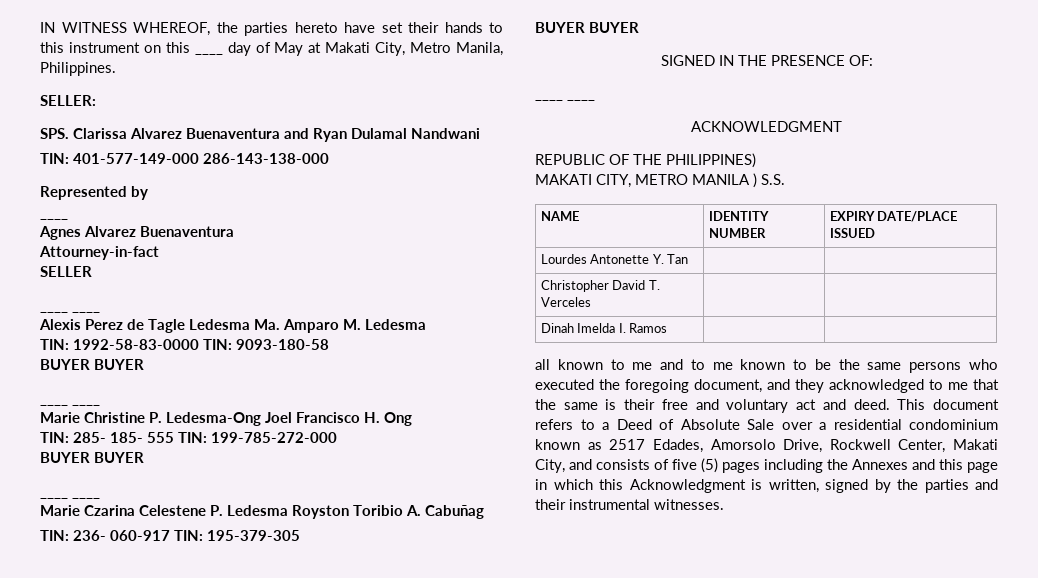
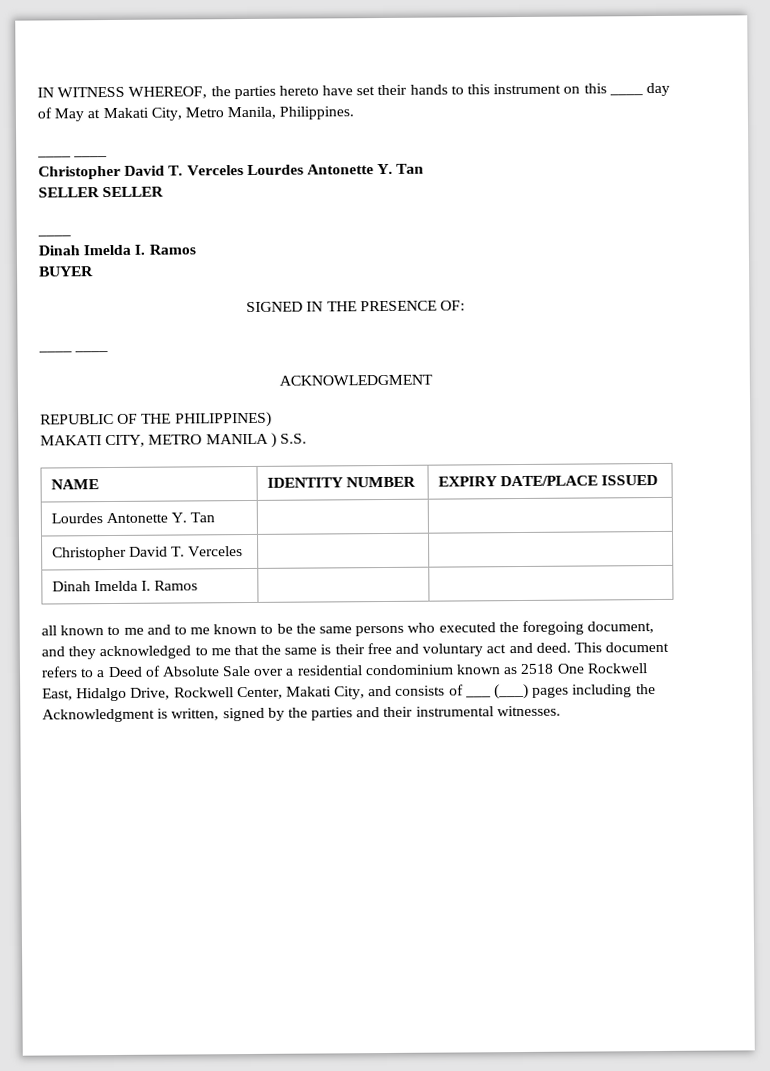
  IN WITNESS WHEREOF, the parties hereto have set their hands to this instrument on this ____ day of May at Makati City, Metro Manila, Philippines.
- SELLER:
- SPS. Clarissa Alvarez Buenaventura and Ryan Dulamal Nandwani
- TIN: 401-577-149-000 286-143-138-000
- Represented by
+ ____ ____
+ Christopher David T. Verceles Lourdes Antonette Y. Tan
+ SELLER SELLER
  ____
- Agnes Alvarez Buenaventura
- Attourney-in-fact
- SELLER
- ____ ____
- Alexis Perez de Tagle Ledesma Ma. Amparo M. Ledesma
- TIN: 1992-58-83-0000 TIN: 9093-180-58
- BUYER BUYER
- ____ ____
- Marie Christine P. Ledesma-Ong Joel Francisco H. Ong
- TIN: 285- 185- 555 TIN: 199-785-272-000
- BUYER BUYER
- ____ ____
- Marie Czarina Celestene P. Ledesma Royston Toribio A. Cabuñag
- TIN: 236- 060-917 TIN: 195-379-305
- BUYER BUYER
+ Dinah Imelda I. Ramos
+ BUYER
- This document refers to a Deed of Absolute Sale over a residential condominium known as 2517 Edades, Amorsolo Drive, Rockwell Center, Makati City, and consists of five (5) pages including the Annexes and this page in which this Acknowledgment is written, signed by the parties and their instrumental witnesses.
+ This document refers to a Deed of Absolute Sale over a residential condominium known as 2518 One Rockwell East, Hidalgo Drive, Rockwell Center, Makati City, and consists of ___ (___) pages including the Acknowledgment is written, signed by the parties and their instrumental witnesses.

